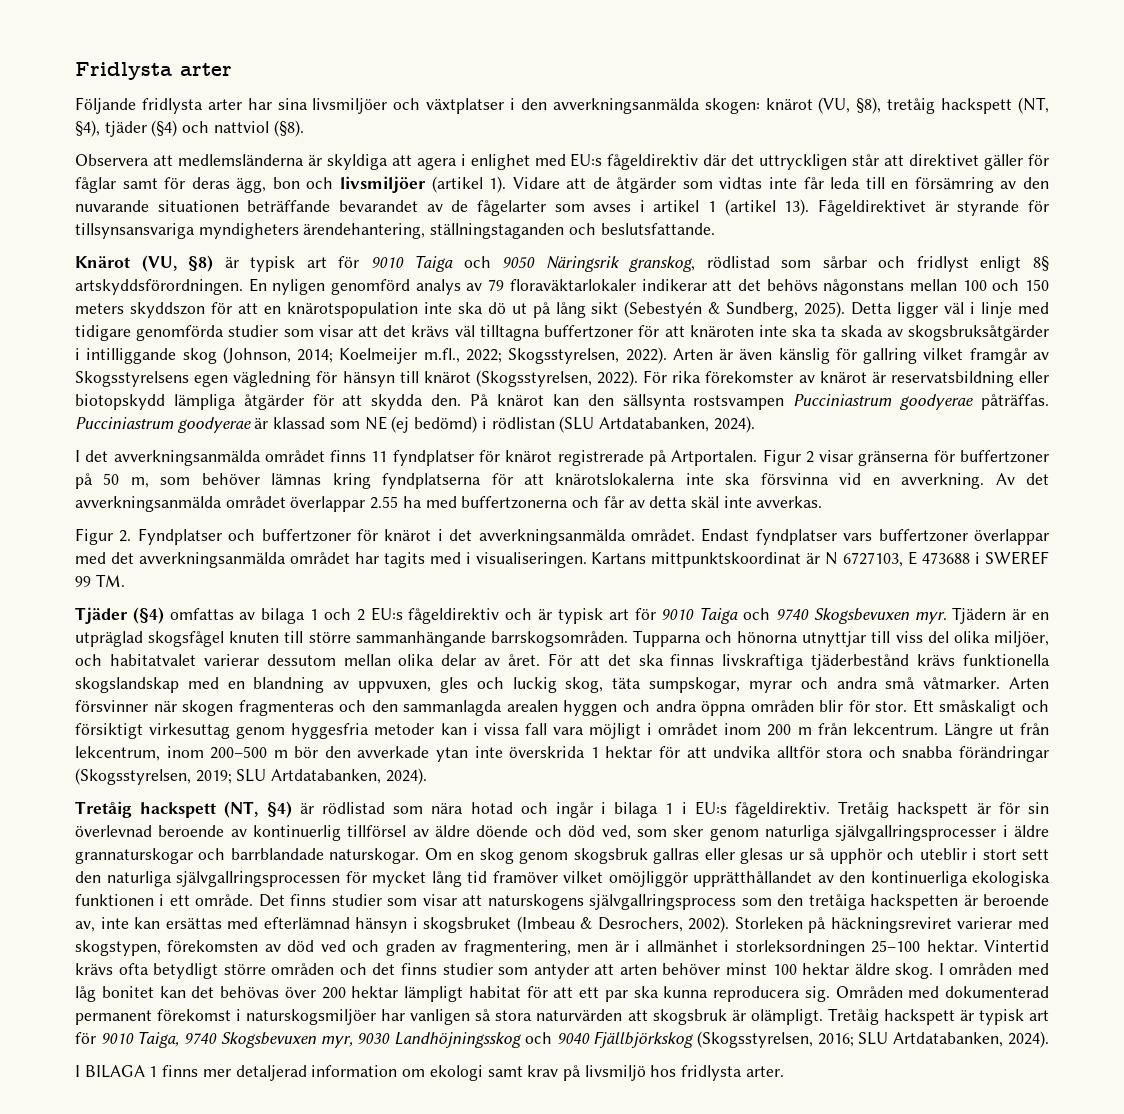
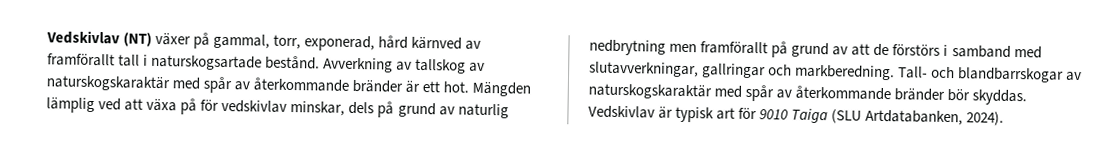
- Fridlysta arter
- Följande fridlysta arter har sina livsmiljöer och växtplatser i den avverkningsanmälda skogen: knärot (VU, §8), tretåig hackspett (NT, §4), tjäder (§4) och nattviol (§8).
- Observera att medlemsländerna är skyldiga att agera i enlighet med EU:s fågeldirektiv där det uttryckligen står att direktivet gäller för fåglar samt för deras ägg, bon och livsmiljöer (artikel 1). Vidare att de åtgärder som vidtas inte får leda till en försämring av den nuvarande situationen beträffande bevarandet av de fågelarter som avses i artikel 1 (artikel 13). Fågeldirektivet är styrande för tillsynsansvariga myndigheters ärendehantering, ställningstaganden och beslutsfattande.
- Knärot (VU, §8) är typisk art för 9010 Taiga och 9050 Näringsrik granskog, rödlistad som sårbar och fridlyst enligt 8§ artskyddsförordningen. En nyligen genomförd analys av 79 floraväktarlokaler indikerar att det behövs någonstans mellan 100 och 150 meters skyddszon för att en knärotspopulation inte ska dö ut på lång sikt (Sebestyén & Sundberg, 2025). Detta ligger väl i linje med tidigare genomförda studier som visar att det krävs väl tilltagna buffertzoner för att knäroten inte ska ta skada av skogsbruksåtgärder i intilliggande skog (Johnson, 2014; Koelmeijer m.fl., 2022; Skogsstyrelsen, 2022). Arten är även känslig för gallring vilket framgår av Skogsstyrelsens egen vägledning för hänsyn till knärot (Skogsstyrelsen, 2022). För rika förekomster av knärot är reservatsbildning eller biotopskydd lämpliga åtgärder för att skydda den. På knärot kan den sällsynta rostsvampen Pucciniastrum goodyerae påträffas. Pucciniastrum goodyerae är klassad som NE (ej bedömd) i rödlistan (SLU Artdatabanken, 2024).
- I det avverkningsanmälda området finns 11 fyndplatser för knärot registrerade på Artportalen. Figur 2 visar gränserna för buffertzoner på 50 m, som behöver lämnas kring fyndplatserna för att knärotslokalerna inte ska försvinna vid en avverkning. Av det avverkningsanmälda området överlappar 2.55 ha med buffertzonerna och får av detta skäl inte avverkas.
- Figur 2. Fyndplatser och buffertzoner för knärot i det avverkningsanmälda området. Endast fyndplatser vars buffertzoner överlappar med det avverkningsanmälda området har tagits med i visualiseringen. Kartans mittpunktskoordinat är N 6727103, E 473688 i SWEREF 99 TM.
- Tjäder (§4) omfattas av bilaga 1 och 2 EU:s fågeldirektiv och är typisk art för 9010 Taiga och 9740 Skogsbevuxen myr. Tjädern är en utpräglad skogsfågel knuten till större sammanhängande barrskogsområden. Tupparna och hönorna utnyttjar till viss del olika miljöer, och habitatvalet varierar dessutom mellan olika delar av året. För att det ska finnas livskraftiga tjäderbestånd krävs funktionella skogslandskap med en blandning av uppvuxen, gles och luckig skog, täta sumpskogar, myrar och andra små våtmarker. Arten försvinner när skogen fragmenteras och den sammanlagda arealen hyggen och andra öppna områden blir för stor. Ett småskaligt och försiktigt virkesuttag genom hyggesfria metoder kan i vissa fall vara möjligt i området inom 200 m från lekcentrum. Längre ut från lekcentrum, inom 200–500 m bör den avverkade ytan inte överskrida 1 hektar för att undvika alltför stora och snabba förändringar (Skogsstyrelsen, 2019; SLU Artdatabanken, 2024).
- Tretåig hackspett (NT, §4) är rödlistad som nära hotad och ingår i bilaga 1 i EU:s fågeldirektiv. Tretåig hackspett är för sin överlevnad beroende av kontinuerlig tillförsel av äldre döende och död ved, som sker genom naturliga självgallringsprocesser i äldre grannaturskogar och barrblandade naturskogar. Om en skog genom skogsbruk gallras eller glesas ur så upphör och uteblir i stort sett den naturliga självgallringsprocessen för mycket lång tid framöver vilket omöjliggör upprätthållandet av den kontinuerliga ekologiska funktionen i ett område. Det finns studier som visar att naturskogens självgallringsprocess som den tretåiga hackspetten är beroende av, inte kan ersättas med efterlämnad hänsyn i skogsbruket (Imbeau & Desrochers, 2002). Storleken på häckningsreviret varierar med skogstypen, förekomsten av död ved och graden av fragmentering, men är i allmänhet i storleksordningen 25–100 hektar. Vintertid krävs ofta betydligt större områden och det finns studier som antyder att arten behöver minst 100 hektar äldre skog. I områden med låg bonitet kan det behövas över 200 hektar lämpligt habitat för att ett par ska kunna reproducera sig. Områden med dokumenterad permanent förekomst i naturskogsmiljöer har vanligen så stora naturvärden att skogsbruk är olämpligt. Tretåig hackspett är typisk art för 9010 Taiga, 9740 Skogsbevuxen myr, 9030 Landhöjningsskog och 9040 Fjällbjörkskog (Skogsstyrelsen, 2016; SLU Artdatabanken, 2024).
- I BILAGA 1 finns mer detaljerad information om ekologi samt krav på livsmiljö hos fridlysta arter.
+ Vedskivlav (NT) växer på gammal, torr, exponerad, hård kärnved av framförallt tall i naturskogsartade bestånd. Avverkning av tallskog av naturskogskaraktär med spår av återkommande bränder är ett hot. Mängden lämplig ved att växa på för vedskivlav minskar, dels på grund av naturlig nedbrytning men framförallt på grund av att de förstörs i samband med slutavverkningar, gallringar och markberedning. Tall- och blandbarrskogar av naturskogskaraktär med spår av återkommande bränder bör skyddas. Vedskivlav är typisk art för 9010 Taiga (SLU Artdatabanken, 2024).

